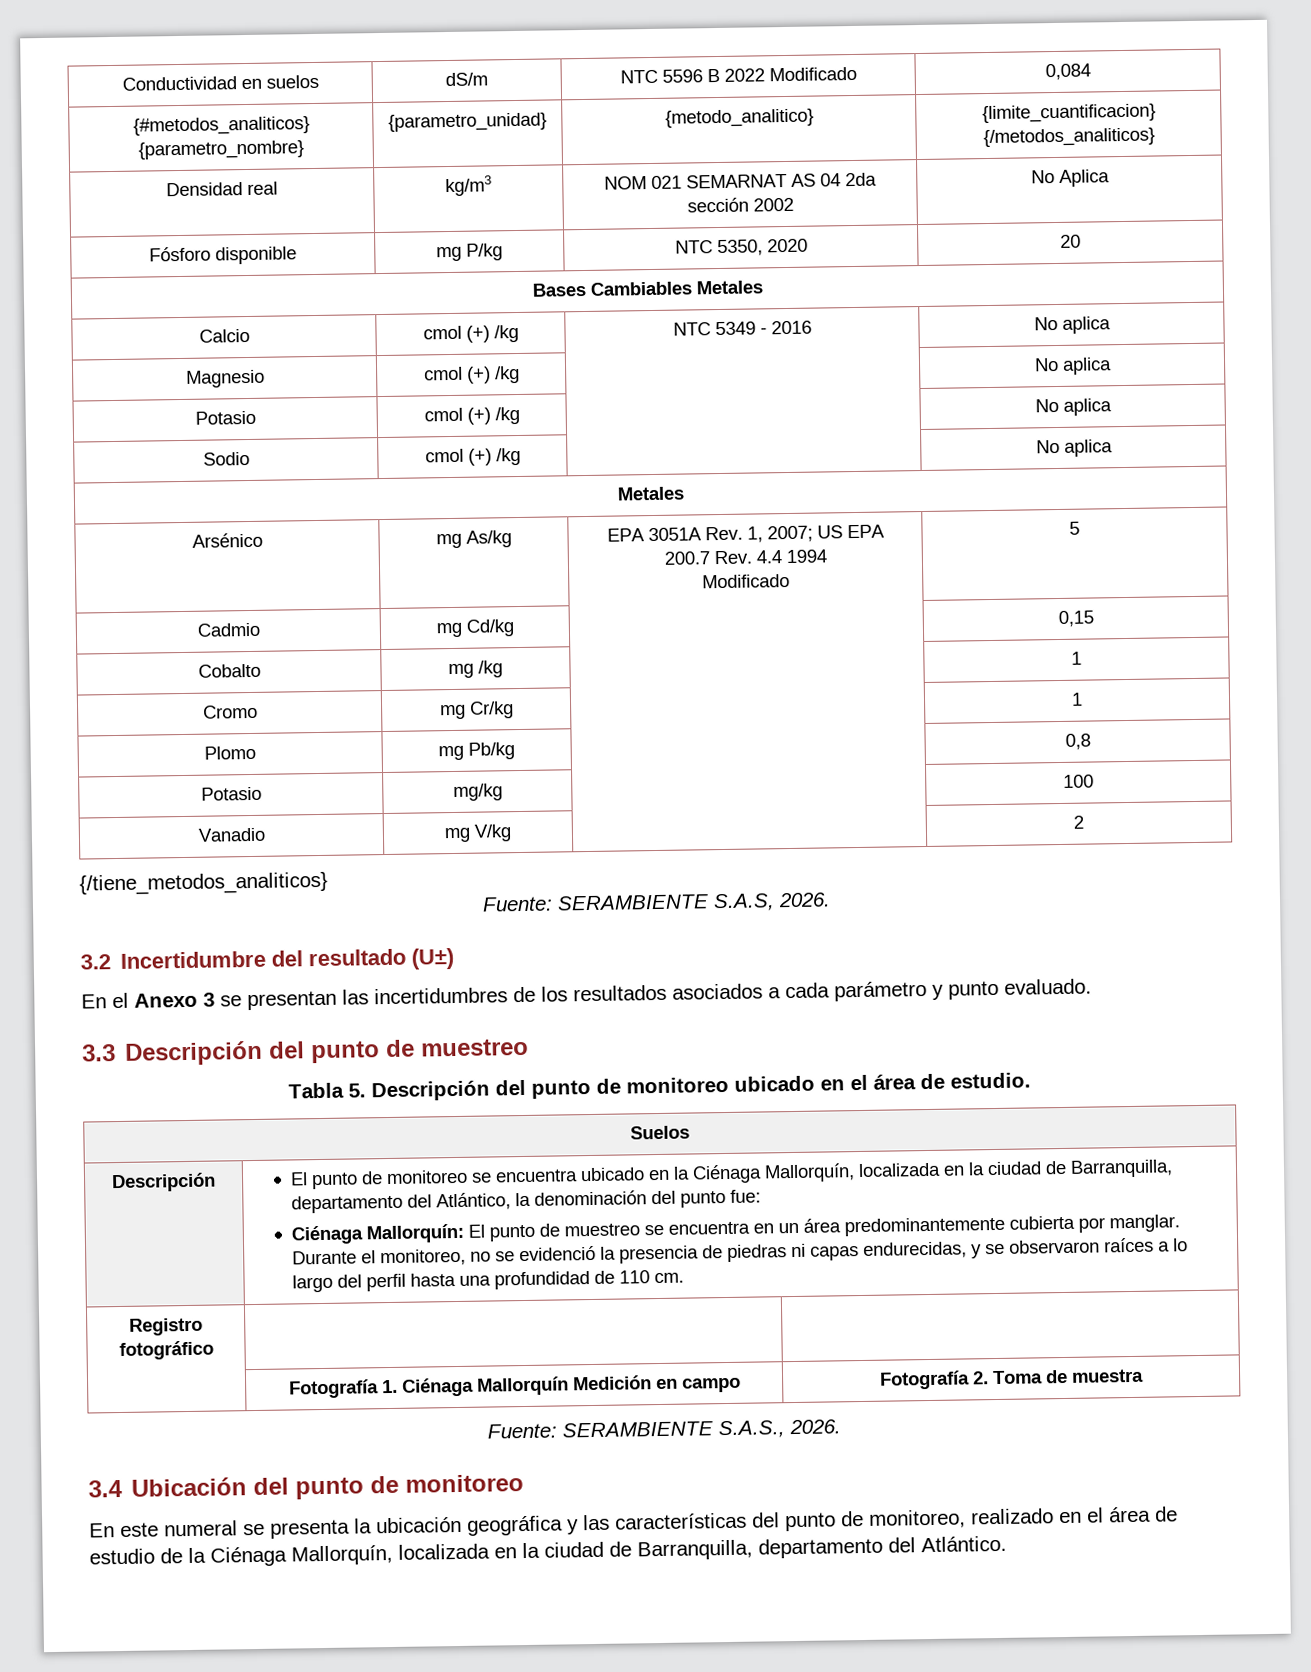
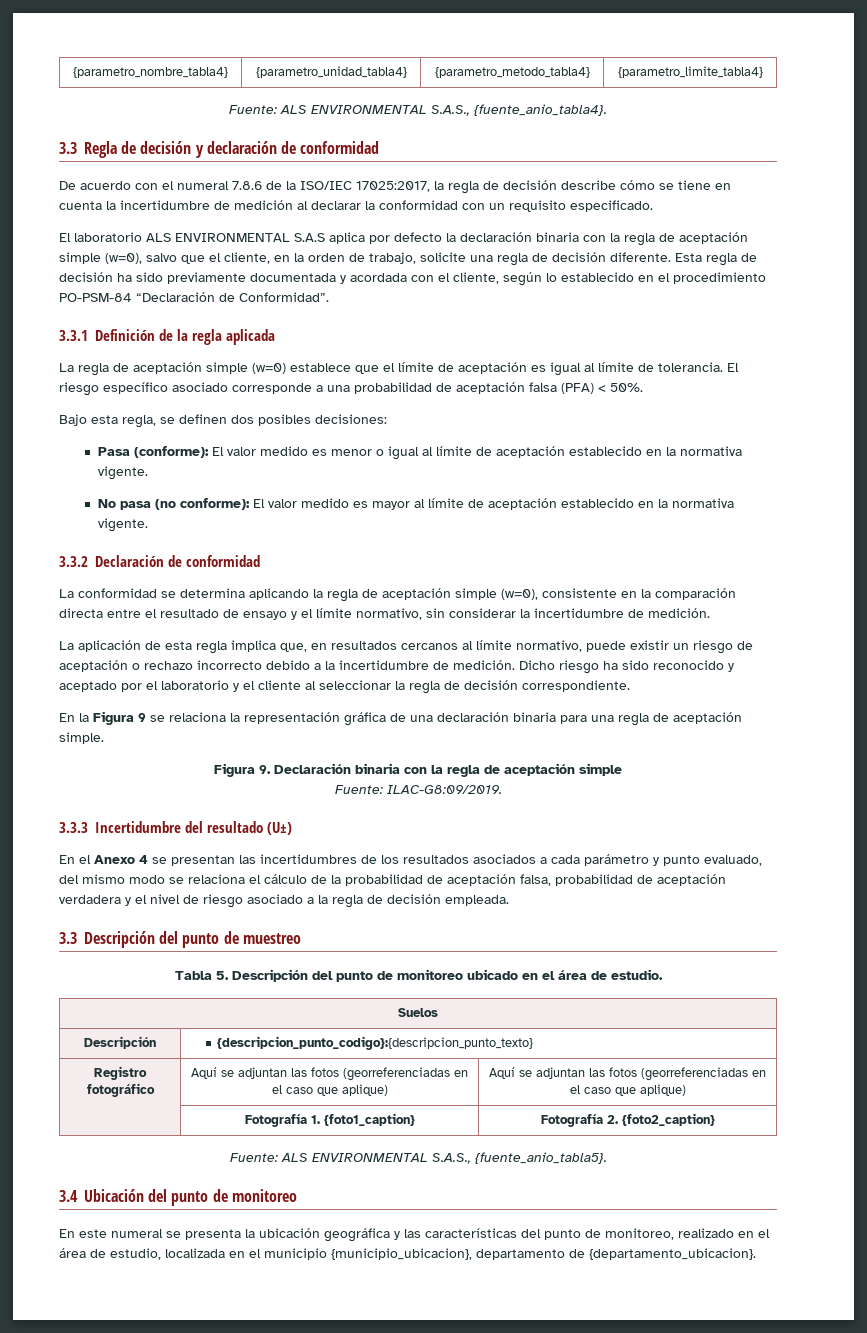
- Conductividad en suelos | dS/m | NTC 5596 B 2022 Modificado | 0,084
- {#metodos_analiticos} {parametro_nombre} | {parametro_unidad} | {metodo_analitico} | {limite_cuantificacion} {/metodos_analiticos}
- Densidad real | kg/m3 | NOM 021 SEMARNAT AS 04 2da sección 2002 | No Aplica
- Fósforo disponible | mg P/kg | NTC 5350, 2020 | 20
- Bases Cambiables Metales
- Calcio | cmol (+) /kg | NTC 5349 - 2016 | No aplica
- Magnesio | cmol (+) /kg | | No aplica
- Potasio | cmol (+) /kg | | No aplica
- Sodio | cmol (+) /kg | | No aplica
- Metales
- Arsénico | mg As/kg | EPA 3051A Rev. 1, 2007; US EPA 200.7 Rev. 4.4 1994
- Modificado | 5
- Cadmio | mg Cd/kg | | 0,15
- Cobalto | mg /kg | | 1
- Cromo | mg Cr/kg | | 1
- Plomo | mg Pb/kg | | 0,8
- Potasio | mg/kg | | 100
- Vanadio | mg V/kg | | 2
- {/tiene_metodos_analiticos}
- Fuente: SERAMBIENTE S.A.S, 2026.
- 3.2 Incertidumbre del resultado (U±)
+ {parametro_nombre_tabla4} | {parametro_unidad_tabla4} | {parametro_metodo_tabla4} | {parametro_limite_tabla4}
+ Fuente: ALS ENVIRONMENTAL S.A.S., {fuente_anio_tabla4}.
+ 3.3 Regla de decisión y declaración de conformidad
+ De acuerdo con el numeral 7.8.6 de la ISO/IEC 17025:2017, la regla de decisión describe cómo se tiene en cuenta la incertidumbre de medición al declarar la conformidad con un requisito especificado.
+ El laboratorio ALS ENVIRONMENTAL S.A.S aplica por defecto la declaración binaria con la regla de aceptación simple (w=0), salvo que el cliente, en la orden de trabajo, solicite una regla de decisión diferente. Esta regla de decisión ha sido previamente documentada y acordada con el cliente, según lo establecido en el procedimiento PO-PSM-84 “Declaración de Conformidad”.
+ 3.3.1 Definición de la regla aplicada
+ La regla de aceptación simple (w=0) establece que el límite de aceptación es igual al límite de tolerancia. El riesgo específico asociado corresponde a una probabilidad de aceptación falsa (PFA) < 50%.
+ Bajo esta regla, se definen dos posibles decisiones:
+ Pasa (conforme): El valor medido es menor o igual al límite de aceptación establecido en la normativa vigente.
+ No pasa (no conforme): El valor medido es mayor al límite de aceptación establecido en la normativa vigente.
+ 3.3.2 Declaración de conformidad
+ La conformidad se determina aplicando la regla de aceptación simple (w=0), consistente en la comparación directa entre el resultado de ensayo y el límite normativo, sin considerar la incertidumbre de medición.
+ La aplicación de esta regla implica que, en resultados cercanos al límite normativo, puede existir un riesgo de aceptación o rechazo incorrecto debido a la incertidumbre de medición. Dicho riesgo ha sido reconocido y aceptado por el laboratorio y el cliente al seleccionar la regla de decisión correspondiente.
+ En la Figura 9 se relaciona la representación gráfica de una declaración binaria para una regla de aceptación simple.
+ Figura 9. Declaración binaria con la regla de aceptación simple
+ Fuente: ILAC-G8:09/2019.
+ 3.3.3 Incertidumbre del resultado (U±)
- En el Anexo 3 se presentan las incertidumbres de los resultados asociados a cada parámetro y punto evaluado.
+ En el Anexo 4 se presentan las incertidumbres de los resultados asociados a cada parámetro y punto evaluado, del mismo modo se relaciona el cálculo de la probabilidad de aceptación falsa, probabilidad de aceptación verdadera y el nivel de riesgo asociado a la regla de decisión empleada.
- El punto de monitoreo se encuentra ubicado en la Ciénaga Mallorquín, localizada en la ciudad de Barranquilla, departamento del Atlántico, la denominación del punto fue:
- Ciénaga Mallorquín: El punto de muestreo se encuentra en un área predominantemente cubierta por manglar. Durante el monitoreo, no se evidenció la presencia de piedras ni capas endurecidas, y se observaron raíces a lo largo del perfil hasta una profundidad de 110 cm.
- Registro fotográfico | |
- | Fotografía 1. Ciénaga Mallorquín Medición en campo | Fotografía 2. Toma de muestra
- Fuente: SERAMBIENTE S.A.S., 2026.
+ {descripcion_punto_codigo}:{descripcion_punto_texto}
+ Registro fotográfico | Aquí se adjuntan las fotos (georreferenciadas en el caso que aplique) | Aquí se adjuntan las fotos (georreferenciadas en el caso que aplique)
+ | Fotografía 1. {foto1_caption} | Fotografía 2. {foto2_caption}
+ Fuente: ALS ENVIRONMENTAL S.A.S., {fuente_anio_tabla5}.
- En este numeral se presenta la ubicación geográfica y las características del punto de monitoreo, realizado en el área de estudio de la Ciénaga Mallorquín, localizada en la ciudad de Barranquilla, departamento del Atlántico.
+ En este numeral se presenta la ubicación geográfica y las características del punto de monitoreo, realizado en el área de estudio, localizada en el municipio {municipio_ubicacion}, departamento de {departamento_ubicacion}.

